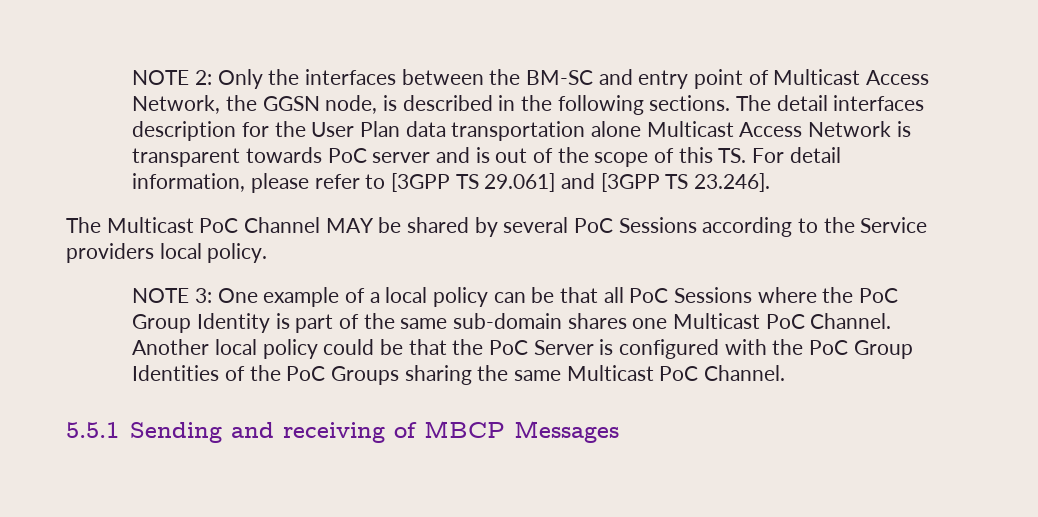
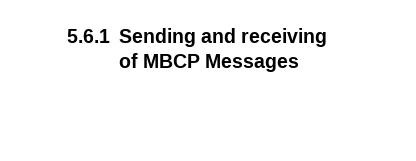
- NOTE 2: Only the interfaces between the BM-SC and entry point of Multicast Access Network, the GGSN node, is described in the following sections. The detail interfaces description for the User Plan data transportation alone Multicast Access Network is transparent towards PoC server and is out of the scope of this TS. For detail information, please refer to [3GPP TS 29.061] and [3GPP TS 23.246].
- The Multicast PoC Channel MAY be shared by several PoC Sessions according to the Service providers local policy.
- NOTE 3: One example of a local policy can be that all PoC Sessions where the PoC Group Identity is part of the same sub-domain shares one Multicast PoC Channel. Another local policy could be that the PoC Server is configured with the PoC Group Identities of the PoC Groups sharing the same Multicast PoC Channel.
- 5.5.1 Sending and receiving of MBCP Messages
+ 5.6.1 Sending and receiving of MBCP Messages

